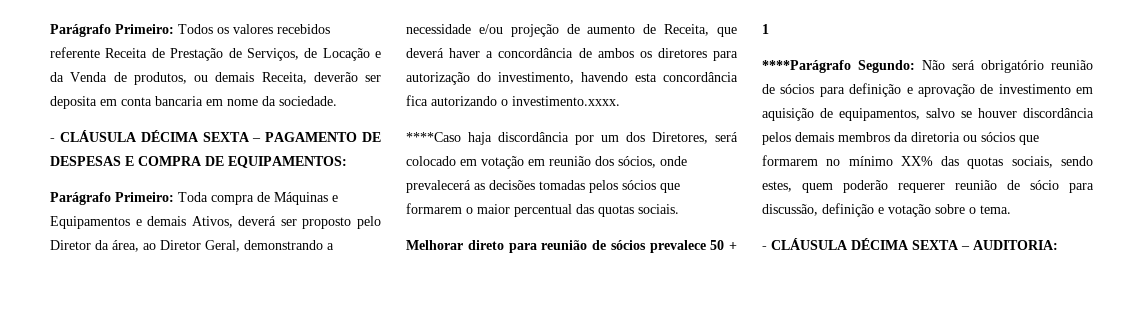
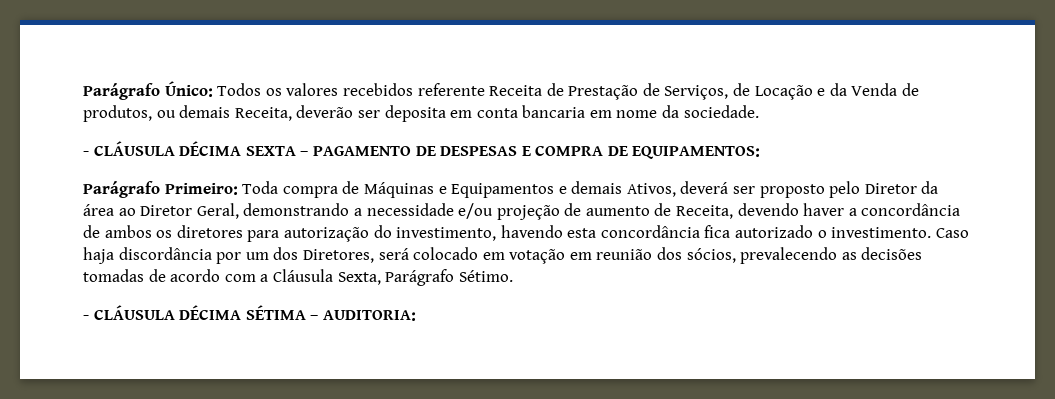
- Parágrafo Primeiro: Todos os valores recebidos referente Receita de Prestação de Serviços, de Locação e da Venda de produtos, ou demais Receita, deverão ser deposita em conta bancaria em nome da sociedade.
+ Parágrafo Único: Todos os valores recebidos referente Receita de Prestação de Serviços, de Locação e da Venda de produtos, ou demais Receita, deverão ser deposita em conta bancaria em nome da sociedade.
- Toda compra de Máquinas e Equipamentos e demais Ativos, deverá ser proposto pelo Diretor da área, ao Diretor Geral, demonstrando a necessidade e/ou projeção de aumento de Receita, que deverá haver a concordância de ambos os diretores para autorização do investimento, havendo esta concordância fica autorizando o investimento.xxxx.
- ****Caso haja discordância por um dos Diretores, será colocado em votação em reunião dos sócios, onde prevalecerá as decisões tomadas pelos sócios que formarem o maior percentual das quotas sociais.
- Melhorar direto para reunião de sócios prevalece 50 + 1
- ****Parágrafo Segundo: Não será obrigatório reunião de sócios para definição e aprovação de investimento em aquisição de equipamentos, salvo se houver discordância pelos demais membros da diretoria ou sócios que formarem no mínimo XX% das quotas sociais, sendo estes, quem poderão requerer reunião de sócio para discussão, definição e votação sobre o tema.
- - CLÁUSULA DÉCIMA SEXTA – AUDITORIA:
+ Toda compra de Máquinas e Equipamentos e demais Ativos, deverá ser proposto pelo Diretor da área ao Diretor Geral, demonstrando a necessidade e/ou projeção de aumento de Receita, devendo haver a concordância de ambos os diretores para autorização do investimento, havendo esta concordância fica autorizado o investimento. Caso haja discordância por um dos Diretores, será colocado em votação em reunião dos sócios, prevalecendo as decisões tomadas de acordo com a Cláusula Sexta, Parágrafo Sétimo.
+ - CLÁUSULA DÉCIMA SÉTIMA – AUDITORIA:

